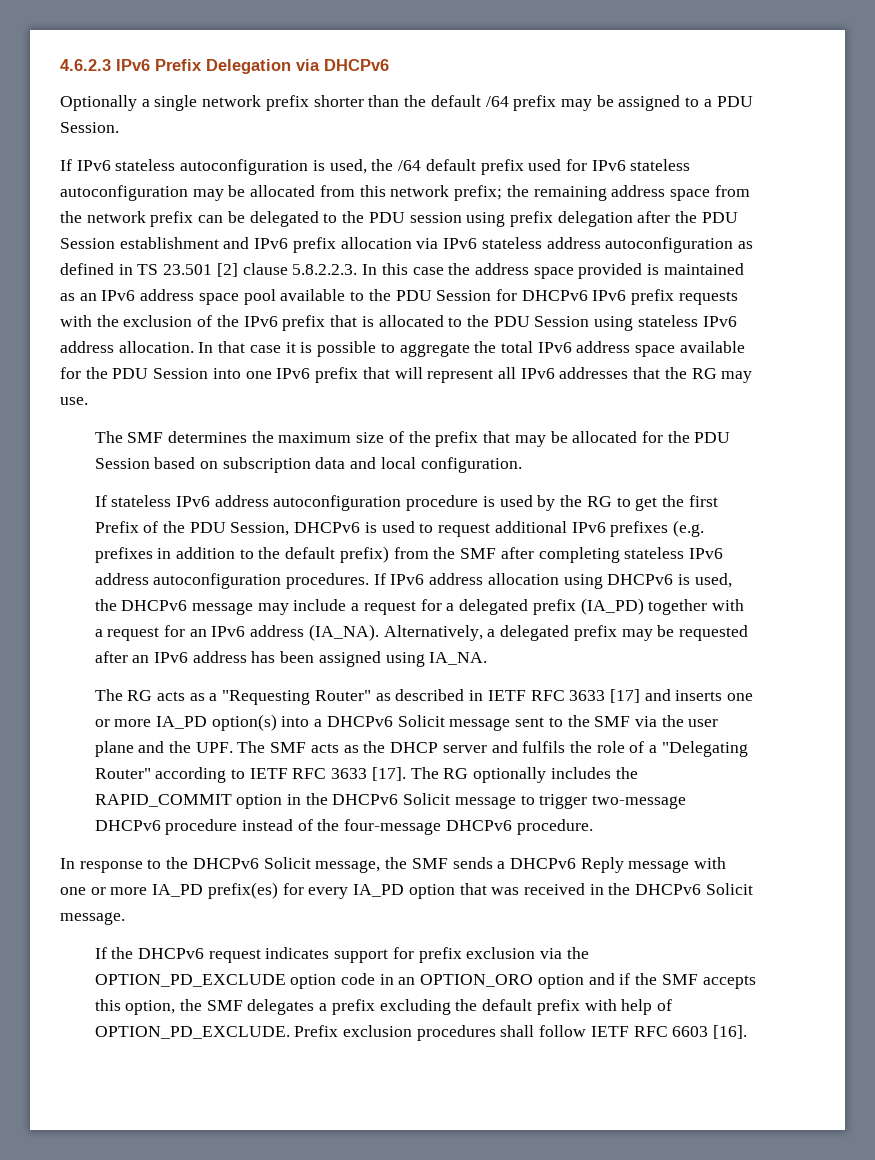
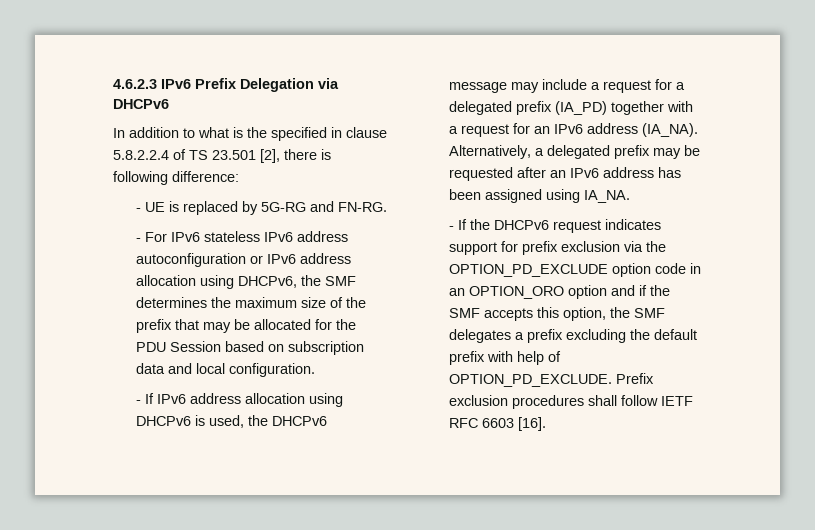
- Optionally a single network prefix shorter than the default /64 prefix may be assigned to a PDU Session.
- If IPv6 stateless autoconfiguration is used, the /64 default prefix used for IPv6 stateless autoconfiguration may be allocated from this network prefix; the remaining address space from the network prefix can be delegated to the PDU session using prefix delegation after the PDU Session establishment and IPv6 prefix allocation via IPv6 stateless address autoconfiguration as defined in TS 23.501 [2] clause 5.8.2.2.3. In this case the address space provided is maintained as an IPv6 address space pool available to the PDU Session for DHCPv6 IPv6 prefix requests with the exclusion of the IPv6 prefix that is allocated to the PDU Session using stateless IPv6 address allocation. In that case it is possible to aggregate the total IPv6 address space available for the PDU Session into one IPv6 prefix that will represent all IPv6 addresses that the RG may use.
- The SMF determines the maximum size of the prefix that may be allocated for the PDU Session based on subscription data and local configuration.
+ In addition to what is the specified in clause 5.8.2.2.4 of TS 23.501 [2], there is following difference:
+ - UE is replaced by 5G-RG and FN-RG.
+ - For IPv6 stateless IPv6 address autoconfiguration or IPv6 address allocation using DHCPv6, the SMF determines the maximum size of the prefix that may be allocated for the PDU Session based on subscription data and local configuration.
- If stateless IPv6 address autoconfiguration procedure is used by the RG to get the first Prefix of the PDU Session, DHCPv6 is used to request additional IPv6 prefixes (e.g. prefixes in addition to the default prefix) from the SMF after completing stateless IPv6 address autoconfiguration procedures. If IPv6 address allocation using DHCPv6 is used, the DHCPv6 message may include a request for a delegated prefix (IA_PD) together with a request for an IPv6 address (IA_NA).
+ - If IPv6 address allocation using DHCPv6 is used, the DHCPv6 message may include a request for a delegated prefix (IA_PD) together with a request for an IPv6 address (IA_NA).
- The RG acts as a "Requesting Router" as described in IETF RFC 3633 [17] and inserts one or more IA_PD option(s) into a DHCPv6 Solicit message sent to the SMF via the user plane and the UPF. The SMF acts as the DHCP server and fulfils the role of a "Delegating Router" according to IETF RFC 3633 [17]. The RG optionally includes the RAPID_COMMIT option in the DHCPv6 Solicit message to trigger two-message DHCPv6 procedure instead of the four-message DHCPv6 procedure.
- In response to the DHCPv6 Solicit message, the SMF sends a DHCPv6 Reply message with one or more IA_PD prefix(es) for every IA_PD option that was received in the DHCPv6 Solicit message.
- If the DHCPv6 request indicates support for prefix exclusion via the OPTION_PD_EXCLUDE option code in an OPTION_ORO option and if the SMF accepts this option, the SMF delegates a prefix excluding the default prefix with help of OPTION_PD_EXCLUDE.
+ - If the DHCPv6 request indicates support for prefix exclusion via the OPTION_PD_EXCLUDE option code in an OPTION_ORO option and if the SMF accepts this option, the SMF delegates a prefix excluding the default prefix with help of OPTION_PD_EXCLUDE.

